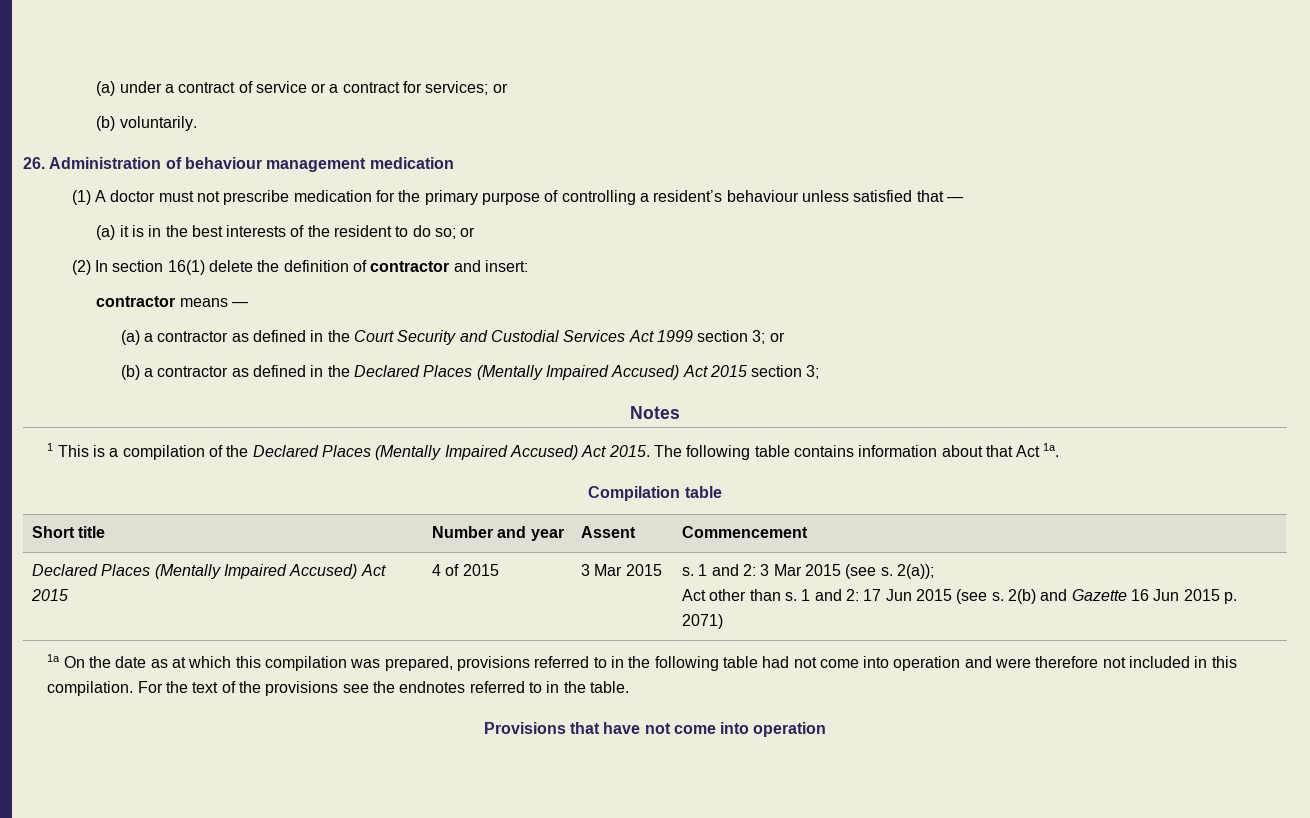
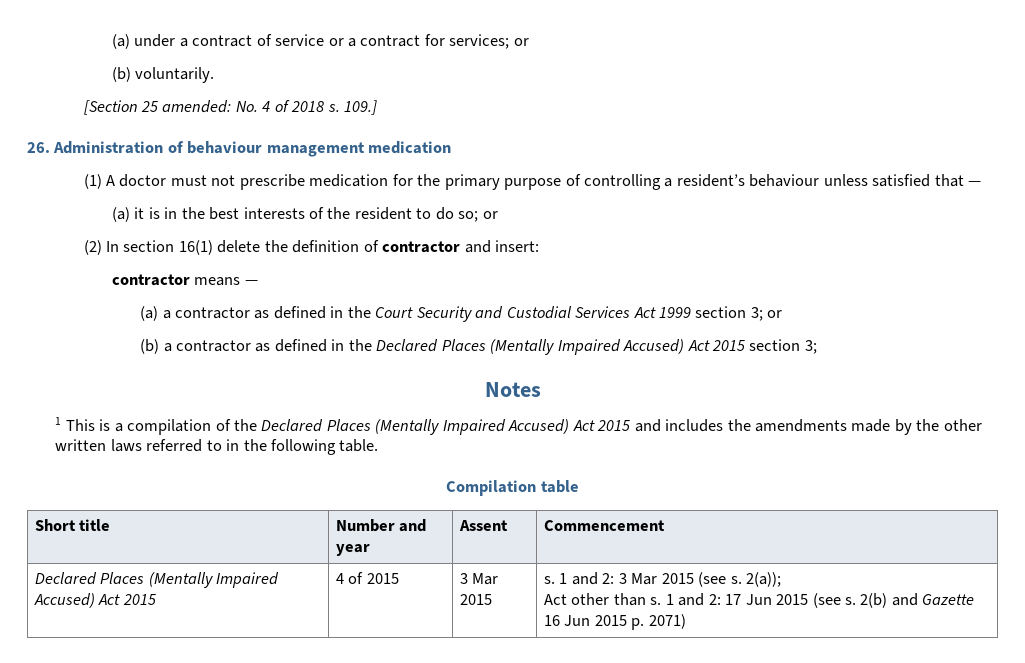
+ [Section 25 amended: No. 4 of 2018 s. 109.]
- 1 This is a compilation of the Declared Places (Mentally Impaired Accused) Act 2015. The following table contains information about that Act 1a.
+ 1 This is a compilation of the Declared Places (Mentally Impaired Accused) Act 2015 and includes the amendments made by the other written laws referred to in the following table.
- 1a On the date as at which this compilation was prepared, provisions referred to in the following table had not come into operation and were therefore not included in this compilation. For the text of the provisions see the endnotes referred to in the table.
- Provisions that have not come into operation

